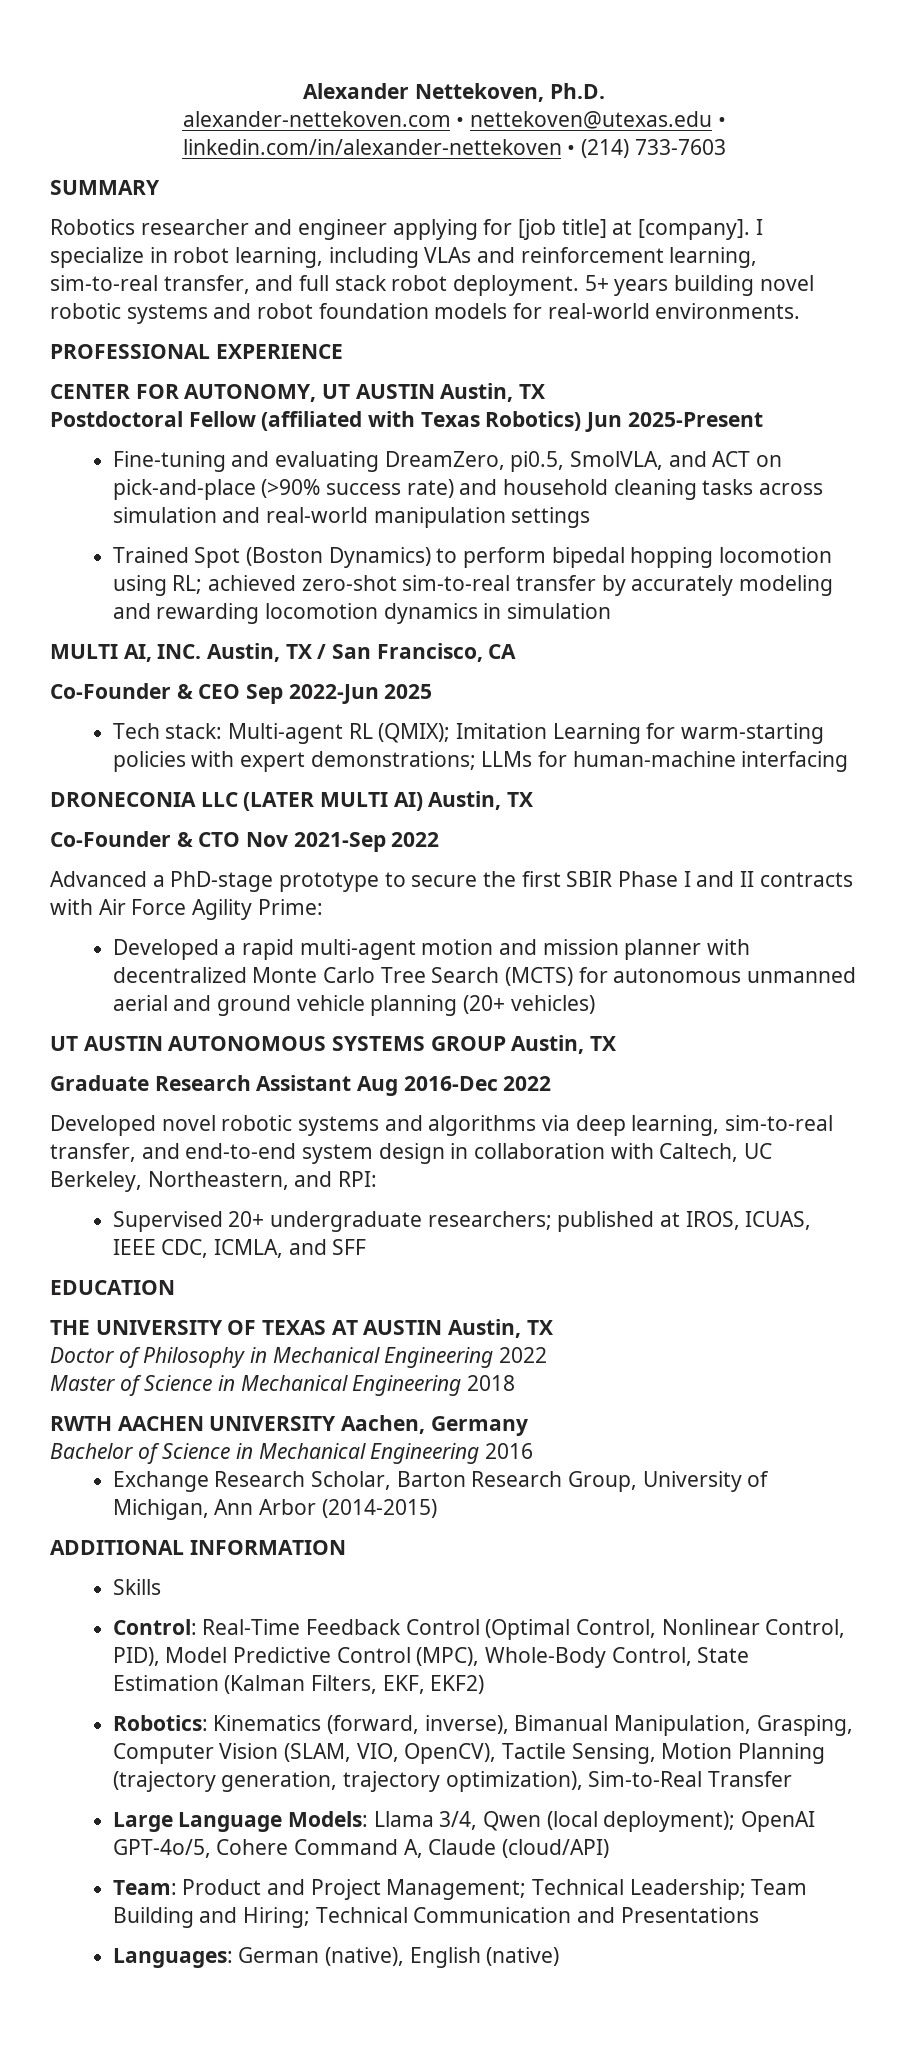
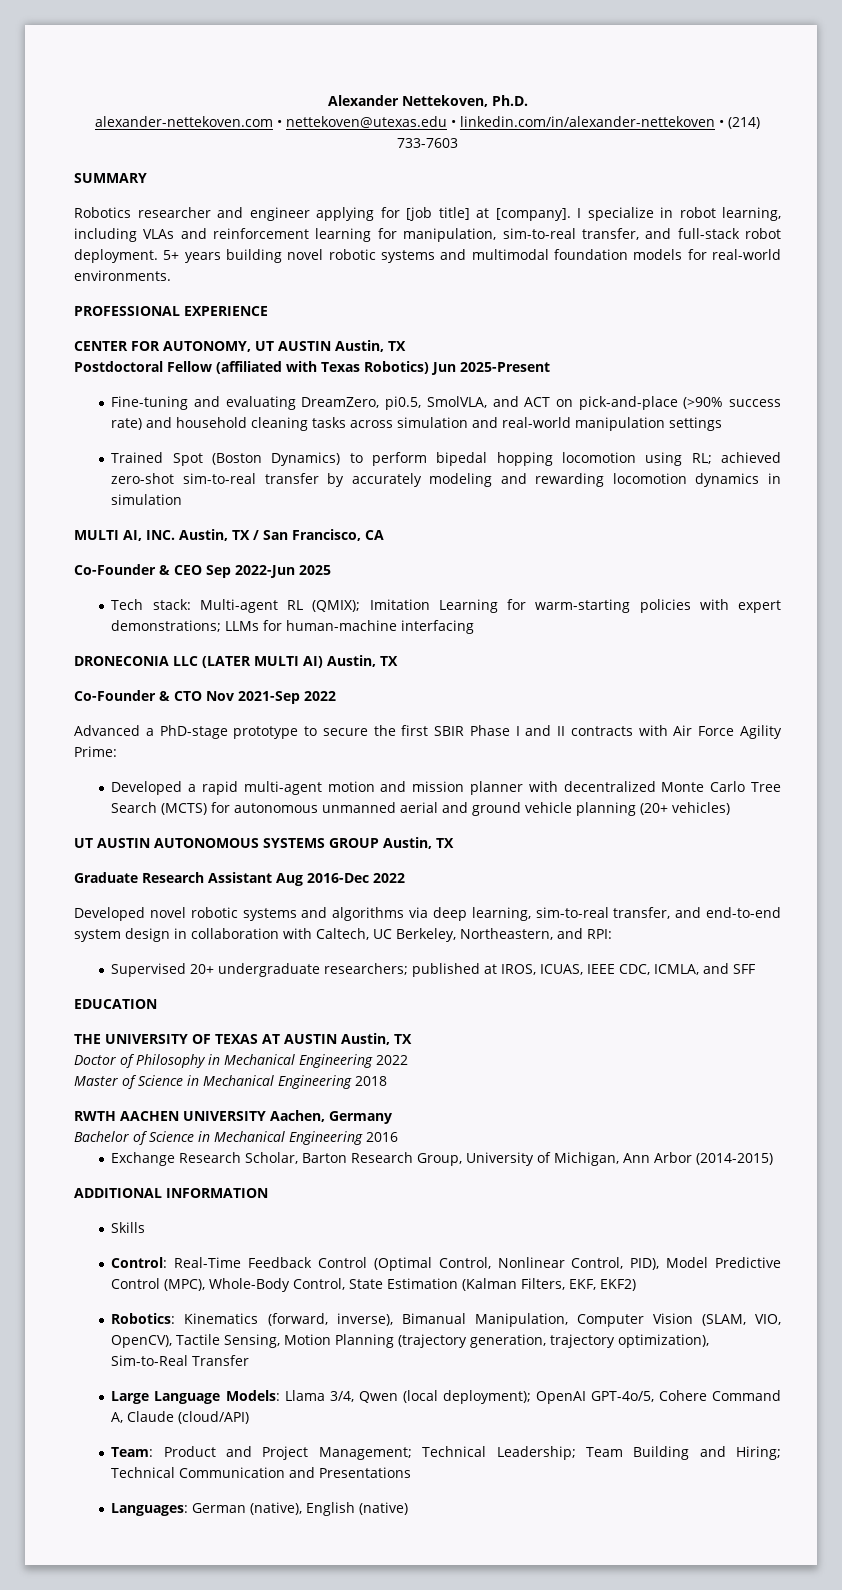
- I specialize in robot learning, including VLAs and reinforcement learning, sim-to-real transfer, and full stack robot deployment.
+ I specialize in robot learning, including VLAs and reinforcement learning for manipulation, sim-to-real transfer, and full-stack robot deployment.
- 5+ years building novel robotic systems and robot foundation models for real-world environments.
+ 5+ years building novel robotic systems and multimodal foundation models for real-world environments.
- Robotics: Kinematics (forward, inverse), Bimanual Manipulation, Grasping, Computer Vision (SLAM, VIO, OpenCV), Tactile Sensing, Motion Planning (trajectory generation, trajectory optimization), Sim-to-Real Transfer
+ Robotics: Kinematics (forward, inverse), Bimanual Manipulation, Computer Vision (SLAM, VIO, OpenCV), Tactile Sensing, Motion Planning (trajectory generation, trajectory optimization), Sim-to-Real Transfer

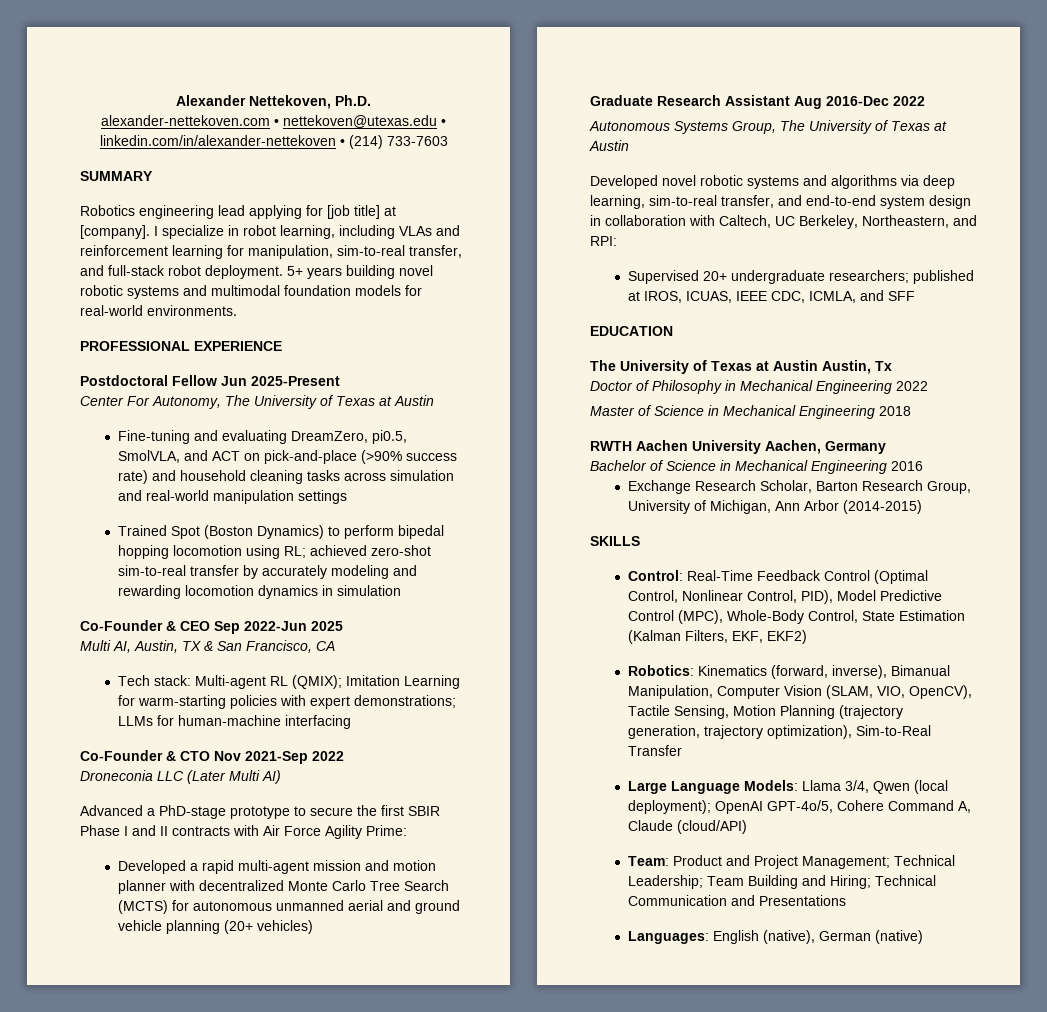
- Robotics researcher and engineer applying for [job title] at [company].
+ Robotics engineering lead applying for [job title] at [company].
- CENTER FOR AUTONOMY, UT AUSTIN Austin, TX
- Postdoctoral Fellow (affiliated with Texas Robotics) Jun 2025-Present
+ Postdoctoral Fellow Jun 2025-Present
+ Center For Autonomy, The University of Texas at Austin
- MULTI AI, INC. Austin, TX / San Francisco, CA
+ Multi AI, Austin, TX & San Francisco, CA
- DRONECONIA LLC (LATER MULTI AI) Austin, TX
+ Droneconia LLC (Later Multi AI)
- Developed a rapid multi-agent motion and mission planner with decentralized Monte Carlo Tree Search (MCTS) for autonomous unmanned aerial and ground vehicle planning (20+ vehicles)
+ Developed a rapid multi-agent mission and motion planner with decentralized Monte Carlo Tree Search (MCTS) for autonomous unmanned aerial and ground vehicle planning (20+ vehicles)
- UT AUSTIN AUTONOMOUS SYSTEMS GROUP Austin, TX
+ Autonomous Systems Group, The University of Texas at Austin
- THE UNIVERSITY OF TEXAS AT AUSTIN Austin, TX
+ The University of Texas at Austin Austin, Tx
- RWTH AACHEN UNIVERSITY Aachen, Germany
+ RWTH Aachen University Aachen, Germany
- ADDITIONAL INFORMATION
- Skills
+ SKILLS
- Languages: German (native), English (native)
+ Languages: English (native), German (native)

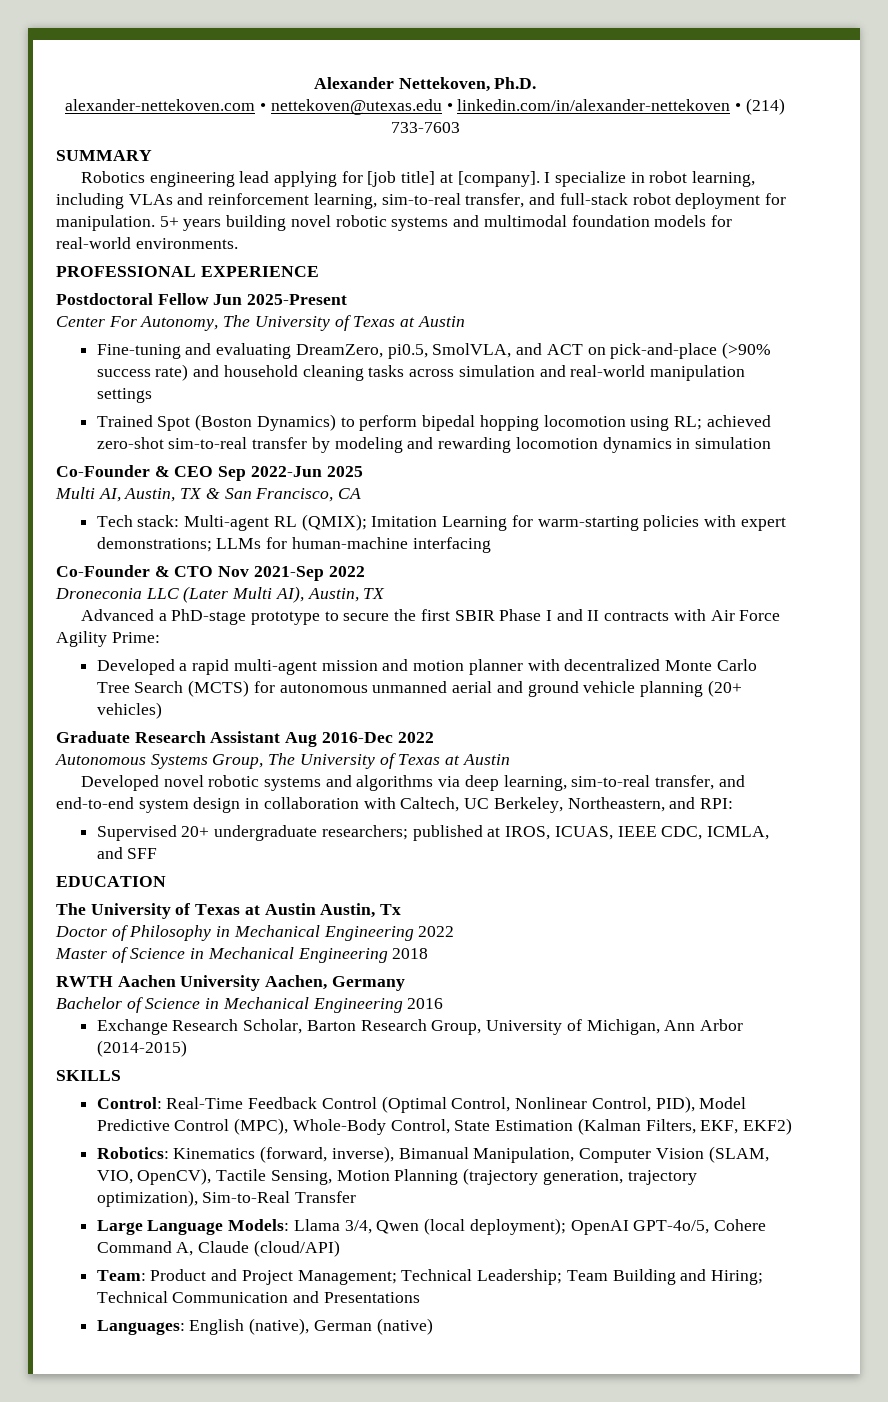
- I specialize in robot learning, including VLAs and reinforcement learning for manipulation, sim-to-real transfer, and full-stack robot deployment.
+ I specialize in robot learning, including VLAs and reinforcement learning, sim-to-real transfer, and full-stack robot deployment for manipulation.
- Trained Spot (Boston Dynamics) to perform bipedal hopping locomotion using RL; achieved zero-shot sim-to-real transfer by accurately modeling and rewarding locomotion dynamics in simulation
+ Trained Spot (Boston Dynamics) to perform bipedal hopping locomotion using RL; achieved zero-shot sim-to-real transfer by modeling and rewarding locomotion dynamics in simulation
- Droneconia LLC (Later Multi AI)
+ Droneconia LLC (Later Multi AI), Austin, TX

